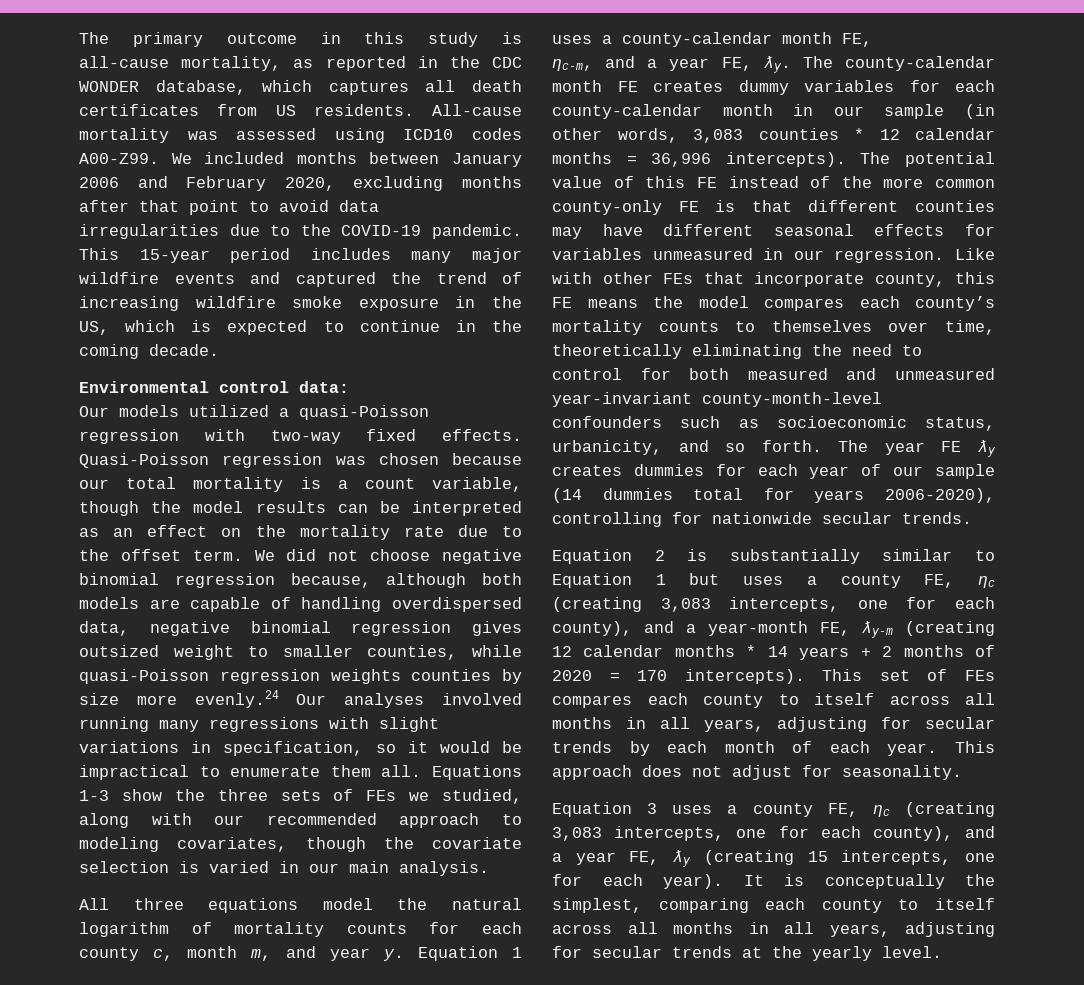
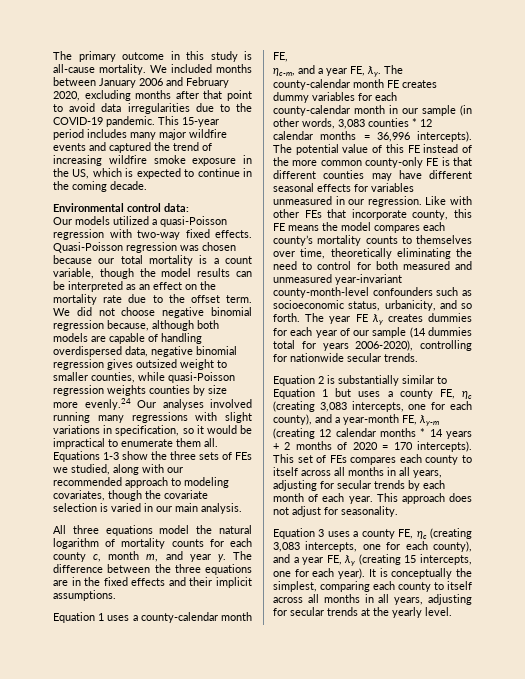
- The primary outcome in this study is all-cause mortality, as reported in the CDC WONDER database, which captures all death certificates from US residents. All-cause mortality was assessed using ICD10 codes A00-Z99.
+ The primary outcome in this study is all-cause mortality.
- All three equations model the natural logarithm of mortality counts for each county c, month m, and year y. Equation 1 uses a county-calendar month FE,
+ All three equations model the natural logarithm of mortality counts for each county c, month m, and year y. The difference between the three equations are in the fixed effects and their implicit assumptions.
+ Equation 1 uses a county-calendar month FE,

